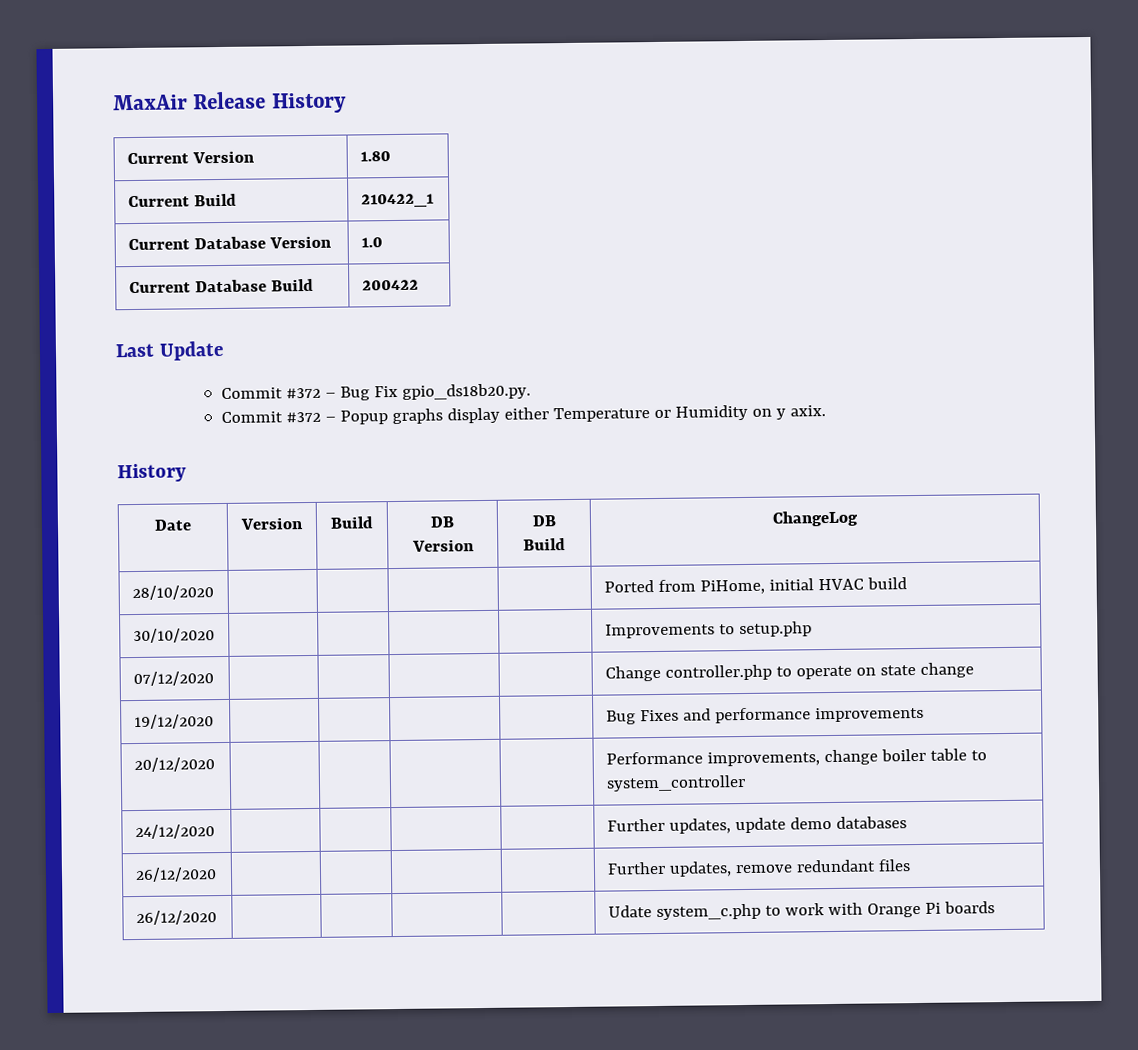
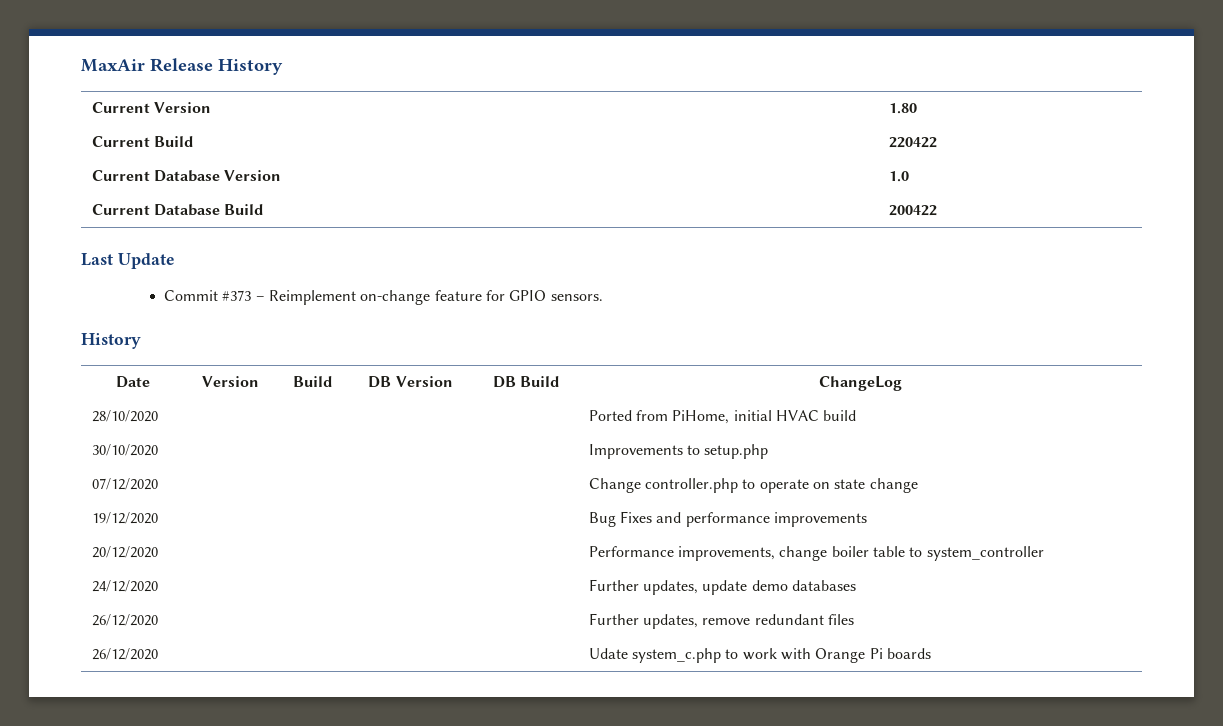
- Current Build | 210422_1
+ Current Build | 220422
- Commit #372 – Bug Fix gpio_ds18b20.py.
- Commit #372 – Popup graphs display either Temperature or Humidity on y axix.
+ Commit #373 – Reimplement on-change feature for GPIO sensors.

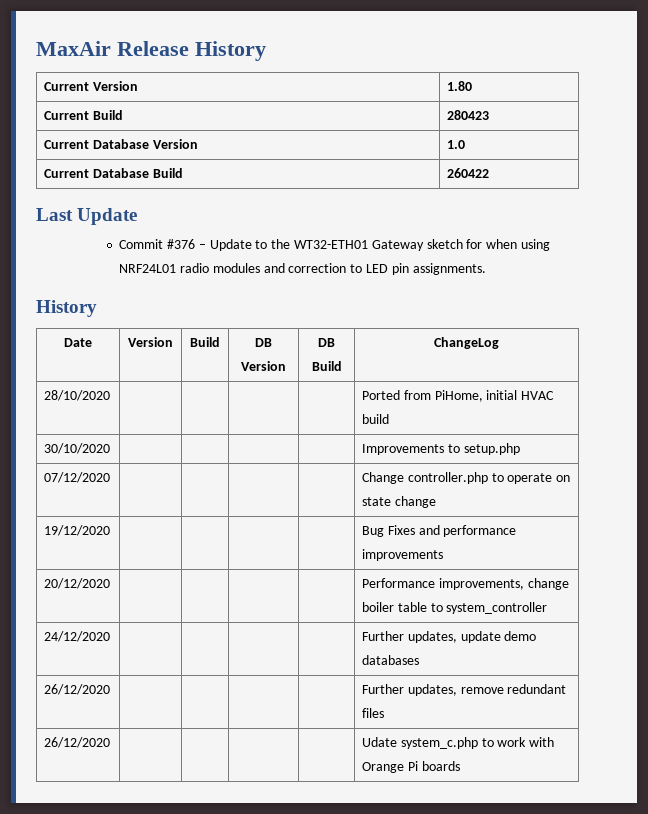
- Current Build | 220422
+ Current Build | 280423
- Current Database Build | 200422
+ Current Database Build | 260422
- Commit #373 – Reimplement on-change feature for GPIO sensors.
+ Commit #376 – Update to the WT32-ETH01 Gateway sketch for when using NRF24L01 radio modules and correction to LED pin assignments.

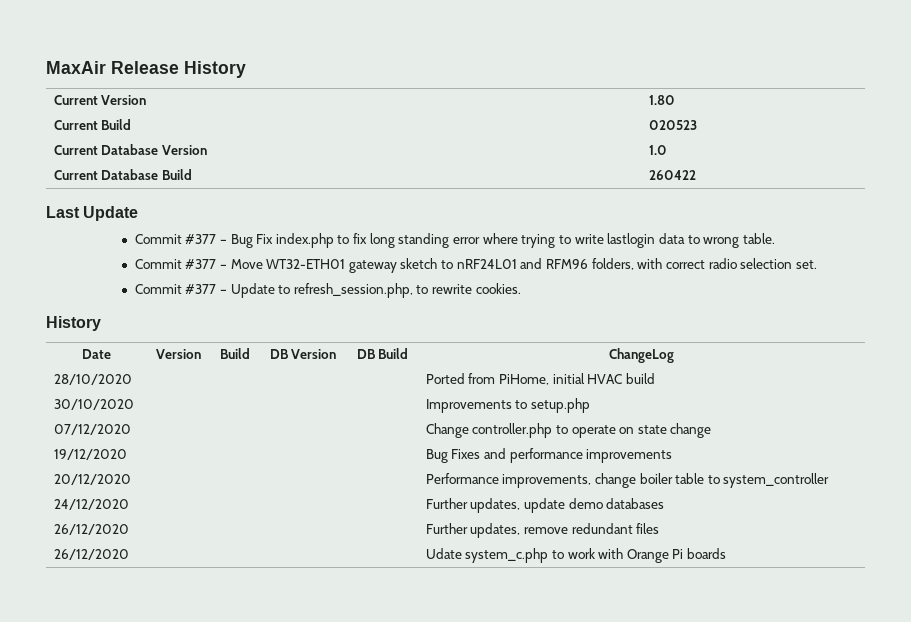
- Current Build | 280423
+ Current Build | 020523
- Commit #376 – Update to the WT32-ETH01 Gateway sketch for when using NRF24L01 radio modules and correction to LED pin assignments.
+ Commit #377 – Bug Fix index.php to fix long standing error where trying to write lastlogin data to wrong table.
+ Commit #377 – Move WT32-ETH01 gateway sketch to nRF24L01 and RFM96 folders, with correct radio selection set.
+ Commit #377 – Update to refresh_session.php, to rewrite cookies.

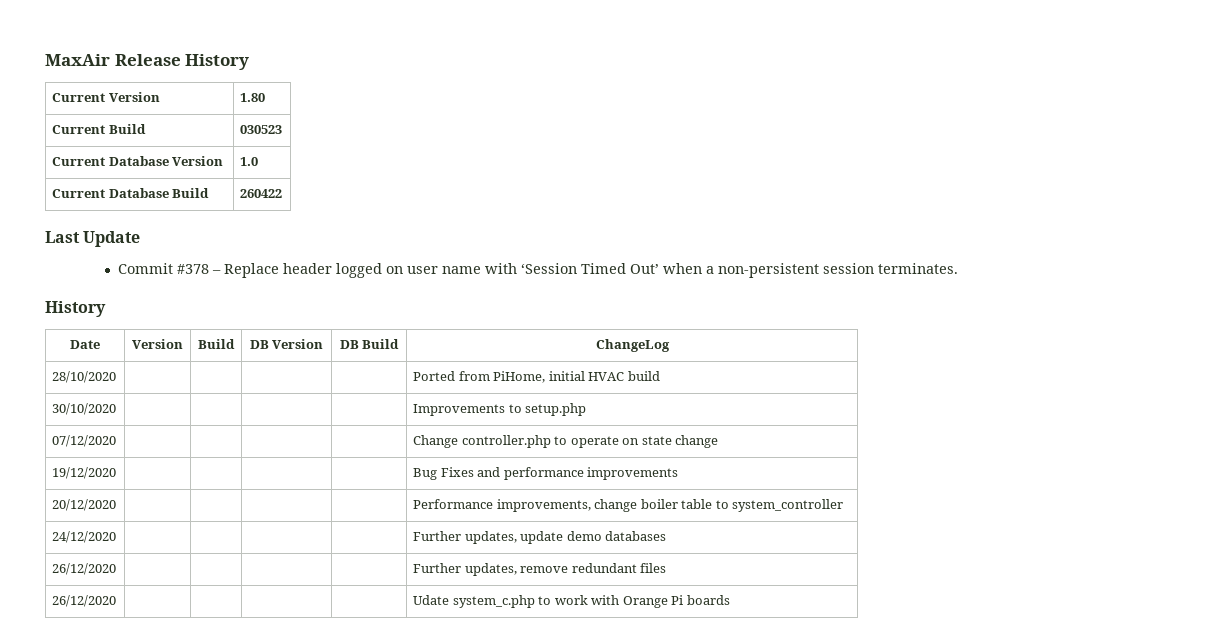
- Current Build | 020523
+ Current Build | 030523
- Commit #377 – Bug Fix index.php to fix long standing error where trying to write lastlogin data to wrong table.
- Commit #377 – Move WT32-ETH01 gateway sketch to nRF24L01 and RFM96 folders, with correct radio selection set.
- Commit #377 – Update to refresh_session.php, to rewrite cookies.
+ Commit #378 – Replace header logged on user name with ‘Session Timed Out’ when a non-persistent session terminates.

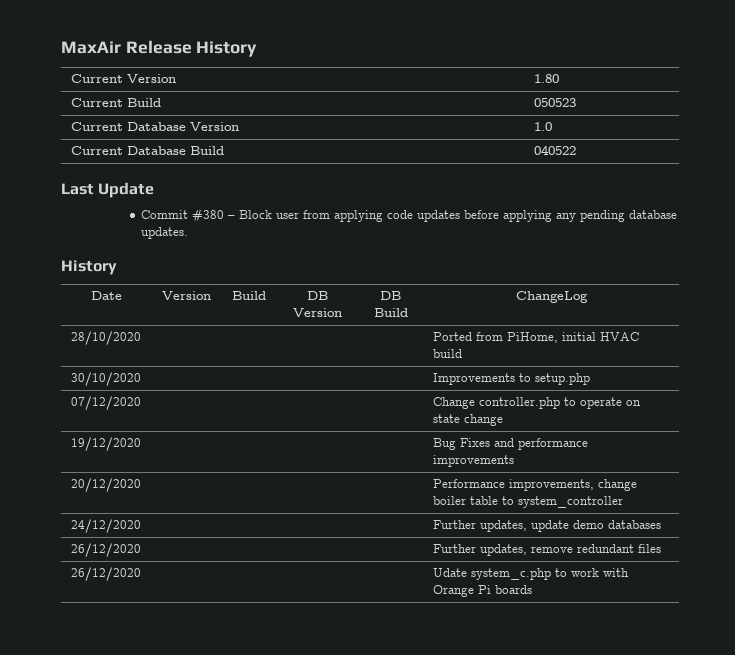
- Current Build | 030523
+ Current Build | 050523
- Current Database Build | 260422
+ Current Database Build | 040522
- Commit #378 – Replace header logged on user name with ‘Session Timed Out’ when a non-persistent session terminates.
+ Commit #380 – Block user from applying code updates before applying any pending database updates.

